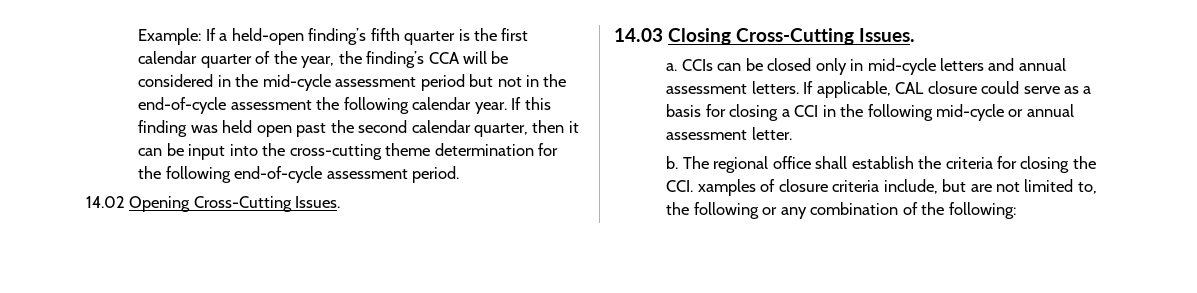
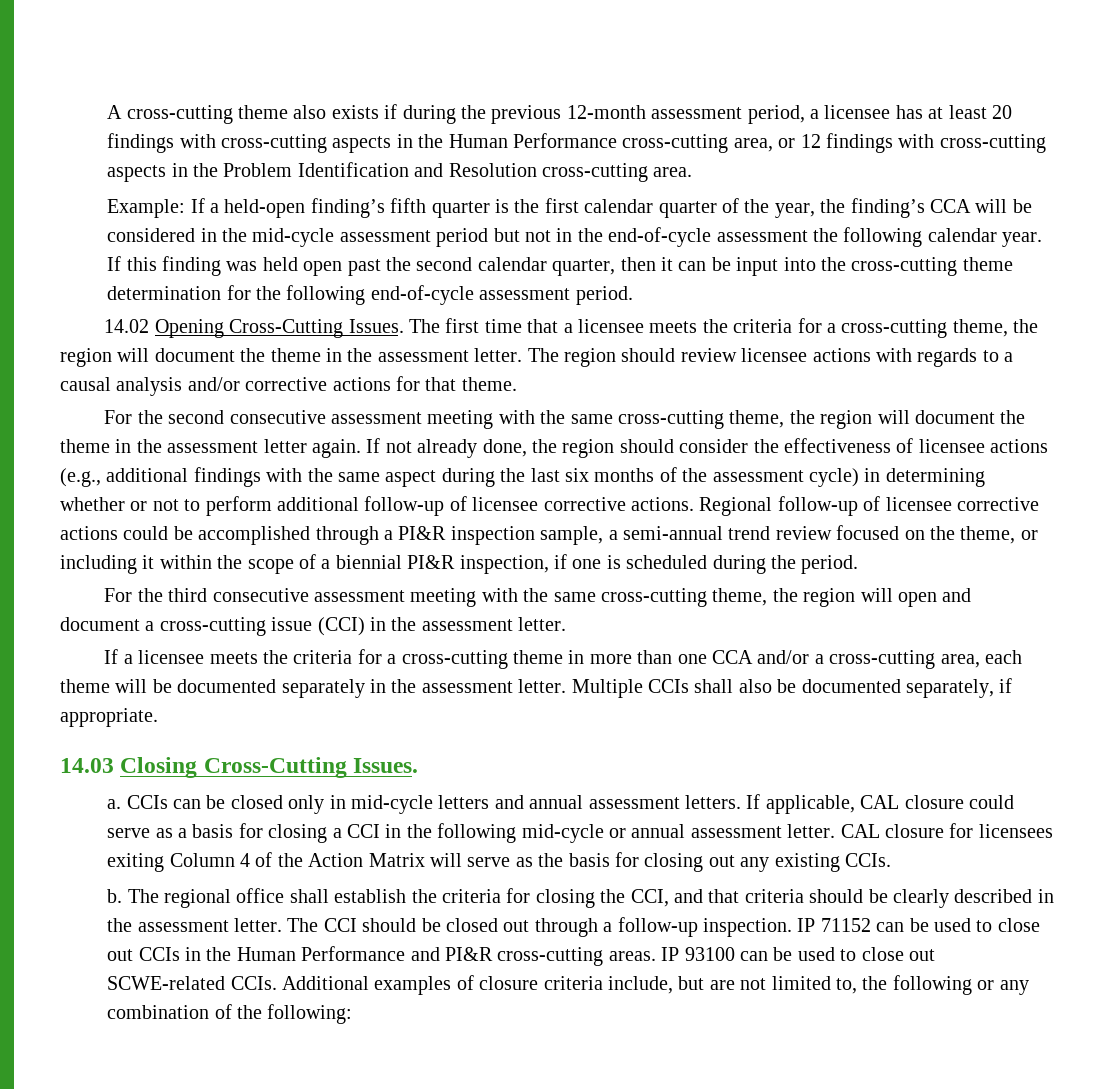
+ A cross-cutting theme also exists if during the previous 12-month assessment period, a licensee has at least 20 findings with cross-cutting aspects in the Human Performance cross-cutting area, or 12 findings with cross-cutting aspects in the Problem Identification and Resolution cross-cutting area.
+ The first time that a licensee meets the criteria for a cross-cutting theme, the region will document the theme in the assessment letter. The region should review licensee actions with regards to a causal analysis and/or corrective actions for that theme.
+ For the second consecutive assessment meeting with the same cross-cutting theme, the region will document the theme in the assessment letter again. If not already done, the region should consider the effectiveness of licensee actions (e.g., additional findings with the same aspect during the last six months of the assessment cycle) in determining whether or not to perform additional follow-up of licensee corrective actions. Regional follow-up of licensee corrective actions could be accomplished through a PI&R inspection sample, a semi-annual trend review focused on the theme, or including it within the scope of a biennial PI&R inspection, if one is scheduled during the period.
+ For the third consecutive assessment meeting with the same cross-cutting theme, the region will open and document a cross-cutting issue (CCI) in the assessment letter.
+ If a licensee meets the criteria for a cross-cutting theme in more than one CCA and/or a cross-cutting area, each theme will be documented separately in the assessment letter. Multiple CCIs shall also be documented separately, if appropriate.
+ CAL closure for licensees exiting Column 4 of the Action Matrix will serve as the basis for closing out any existing CCIs.
- The regional office shall establish the criteria for closing the CCI. xamples of closure criteria include, but are not limited to, the following or any combination of the following:
+ The regional office shall establish the criteria for closing the CCI, and that criteria should be clearly described in the assessment letter. The CCI should be closed out through a follow-up inspection. IP 71152 can be used to close out CCIs in the Human Performance and PI&R cross-cutting areas. IP 93100 can be used to close out SCWE-related CCIs. Additional examples of closure criteria include, but are not limited to, the following or any combination of the following:

